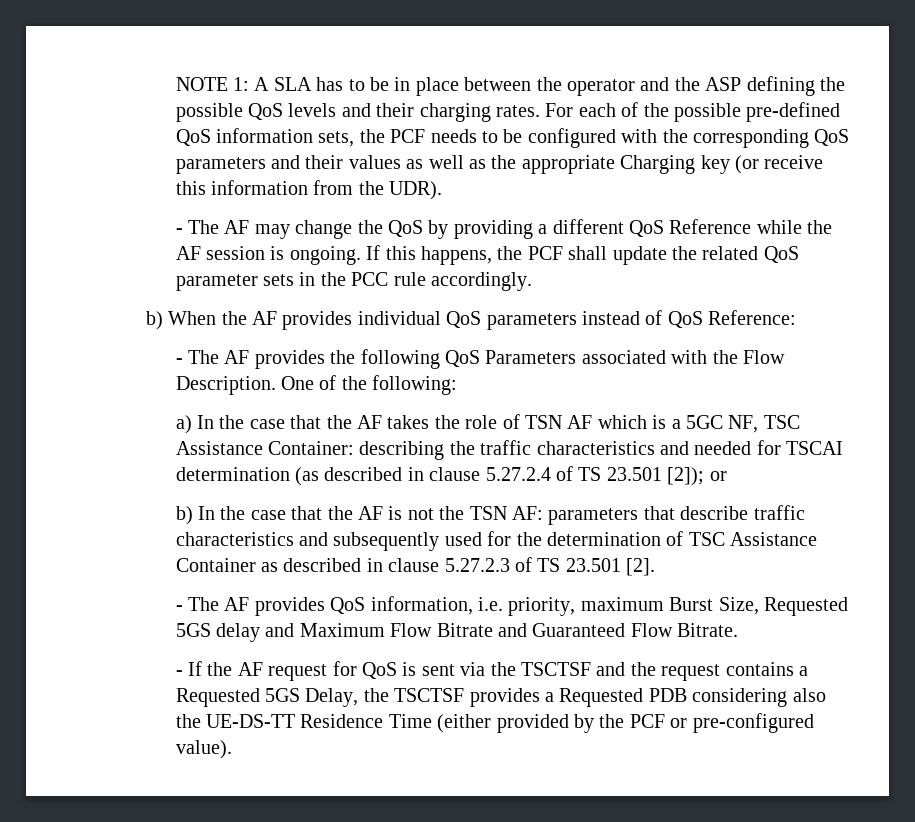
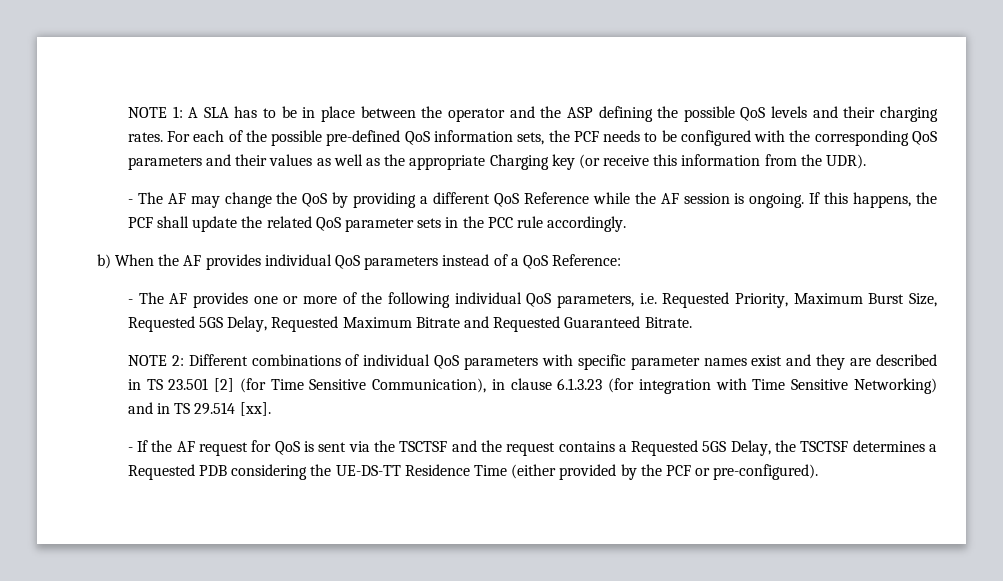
- b) When the AF provides individual QoS parameters instead of QoS Reference:
+ b) When the AF provides individual QoS parameters instead of a QoS Reference:
- - The AF provides the following QoS Parameters associated with the Flow Description. One of the following:
- a) In the case that the AF takes the role of TSN AF which is a 5GC NF, TSC Assistance Container: describing the traffic characteristics and needed for TSCAI determination (as described in clause 5.27.2.4 of TS 23.501 [2]); or
- b) In the case that the AF is not the TSN AF: parameters that describe traffic characteristics and subsequently used for the determination of TSC Assistance Container as described in clause 5.27.2.3 of TS 23.501 [2].
- - The AF provides QoS information, i.e. priority, maximum Burst Size, Requested 5GS delay and Maximum Flow Bitrate and Guaranteed Flow Bitrate.
+ - The AF provides one or more of the following individual QoS parameters, i.e. Requested Priority, Maximum Burst Size, Requested 5GS Delay, Requested Maximum Bitrate and Requested Guaranteed Bitrate.
+ NOTE 2: Different combinations of individual QoS parameters with specific parameter names exist and they are described in TS 23.501 [2] (for Time Sensitive Communication), in clause 6.1.3.23 (for integration with Time Sensitive Networking) and in TS 29.514 [xx].
- - If the AF request for QoS is sent via the TSCTSF and the request contains a Requested 5GS Delay, the TSCTSF provides a Requested PDB considering also the UE-DS-TT Residence Time (either provided by the PCF or pre-configured value).
+ - If the AF request for QoS is sent via the TSCTSF and the request contains a Requested 5GS Delay, the TSCTSF determines a Requested PDB considering the UE-DS-TT Residence Time (either provided by the PCF or pre-configured).

